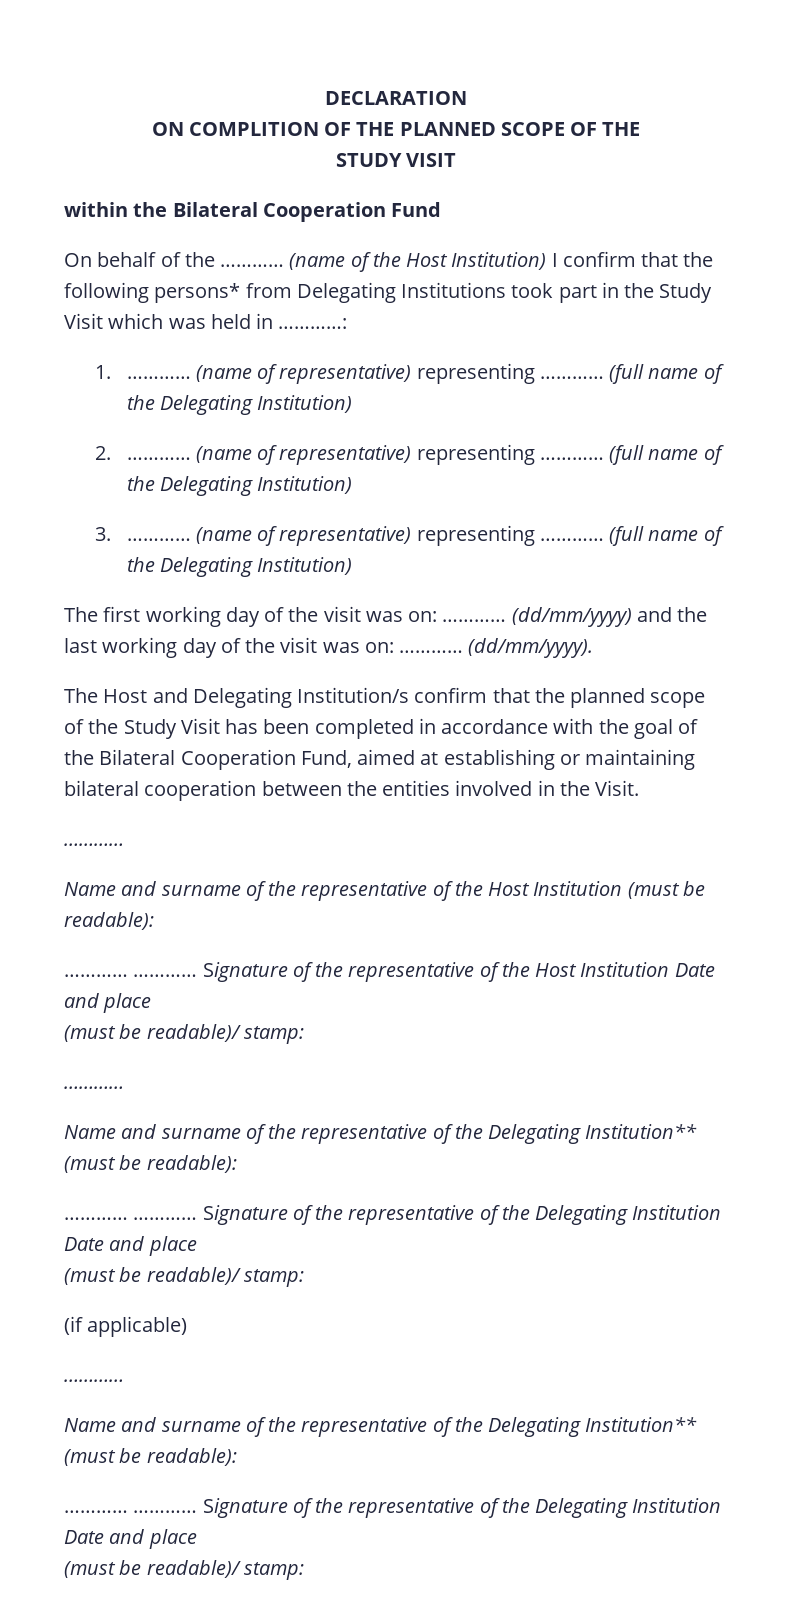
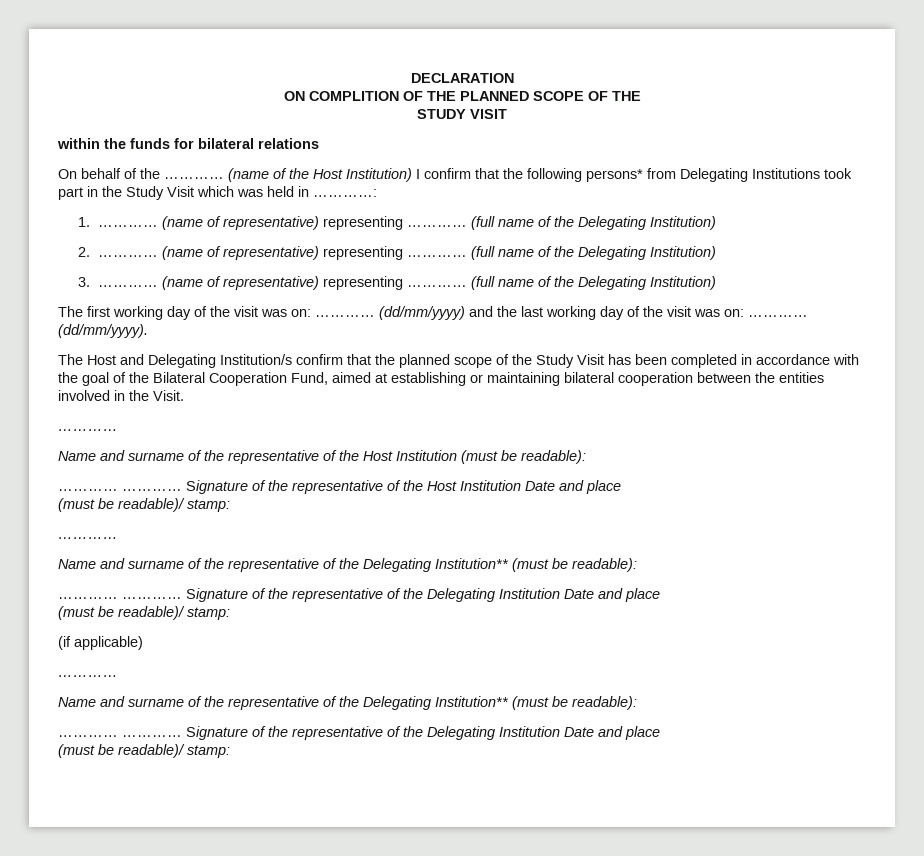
- within the Bilateral Cooperation Fund
+ within the funds for bilateral relations

